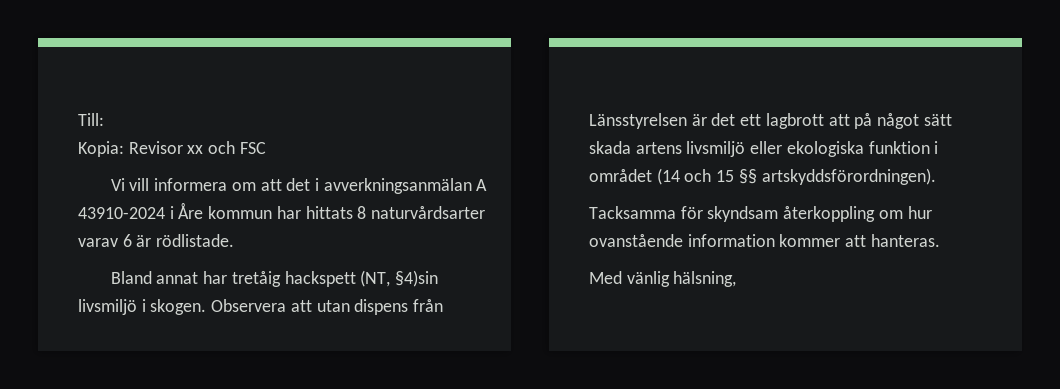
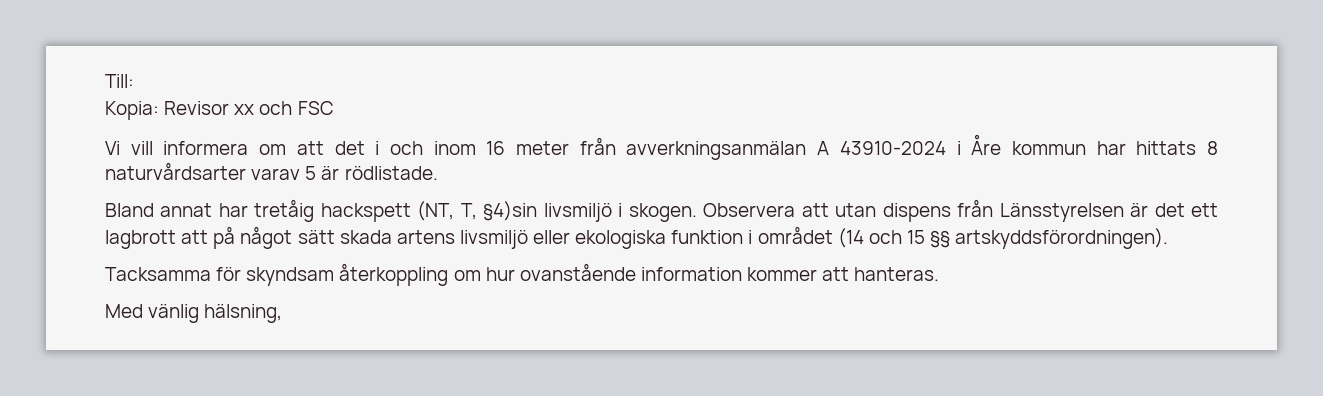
- Vi vill informera om att det i avverkningsanmälan A 43910-2024 i Åre kommun har hittats 8 naturvårdsarter varav 6 är rödlistade.
+ Vi vill informera om att det i och inom 16 meter från avverkningsanmälan A 43910-2024 i Åre kommun har hittats 8 naturvårdsarter varav 5 är rödlistade.
- Bland annat har tretåig hackspett (NT, §4)sin livsmiljö i skogen.
+ Bland annat har tretåig hackspett (NT, T, §4)sin livsmiljö i skogen.

